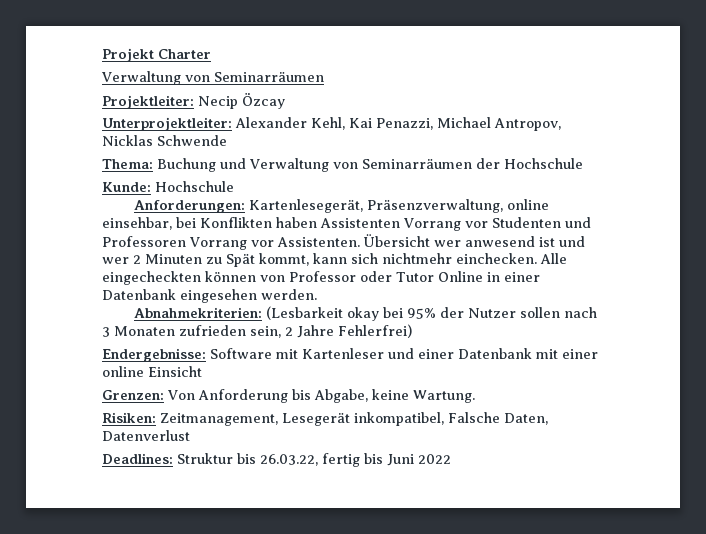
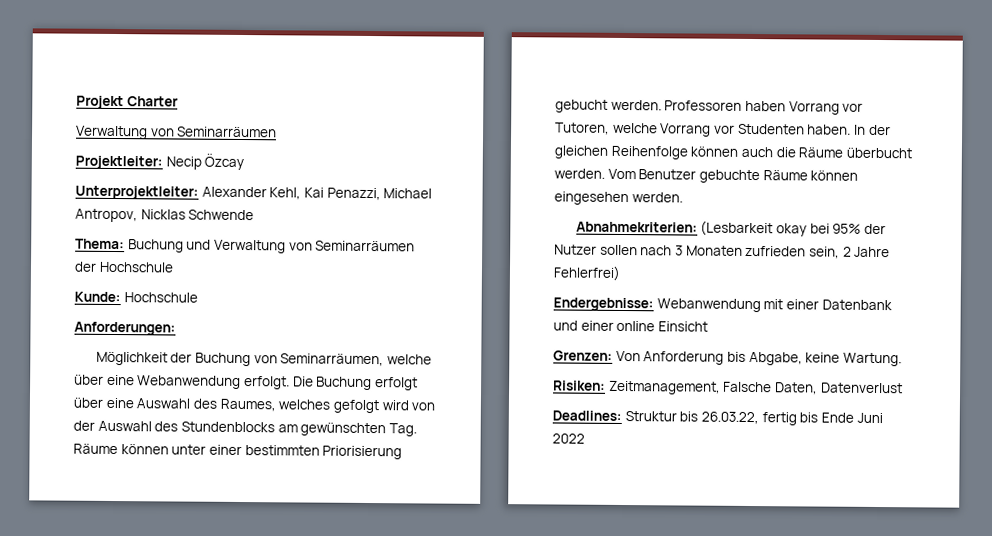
- Anforderungen: Kartenlesegerät, Präsenzverwaltung, online einsehbar, bei Konflikten haben Assistenten Vorrang vor Studenten und Professoren Vorrang vor Assistenten. Übersicht wer anwesend ist und wer 2 Minuten zu Spät kommt, kann sich nichtmehr einchecken. Alle eingecheckten können von Professor oder Tutor Online in einer Datenbank eingesehen werden.
+ Anforderungen:
+ Möglichkeit der Buchung von Seminarräumen, welche über eine Webanwendung erfolgt. Die Buchung erfolgt über eine Auswahl des Raumes, welches gefolgt wird von der Auswahl des Stundenblocks am gewünschten Tag. Räume können unter einer bestimmten Priorisierung gebucht werden. Professoren haben Vorrang vor Tutoren, welche Vorrang vor Studenten haben. In der gleichen Reihenfolge können auch die Räume überbucht werden. Vom Benutzer gebuchte Räume können eingesehen werden.
- Endergebnisse: Software mit Kartenleser und einer Datenbank mit einer online Einsicht
+ Endergebnisse: Webanwendung mit einer Datenbank und einer online Einsicht
- Risiken: Zeitmanagement, Lesegerät inkompatibel, Falsche Daten, Datenverlust
+ Risiken: Zeitmanagement, Falsche Daten, Datenverlust
- Deadlines: Struktur bis 26.03.22, fertig bis Juni 2022
+ Deadlines: Struktur bis 26.03.22, fertig bis Ende Juni 2022

